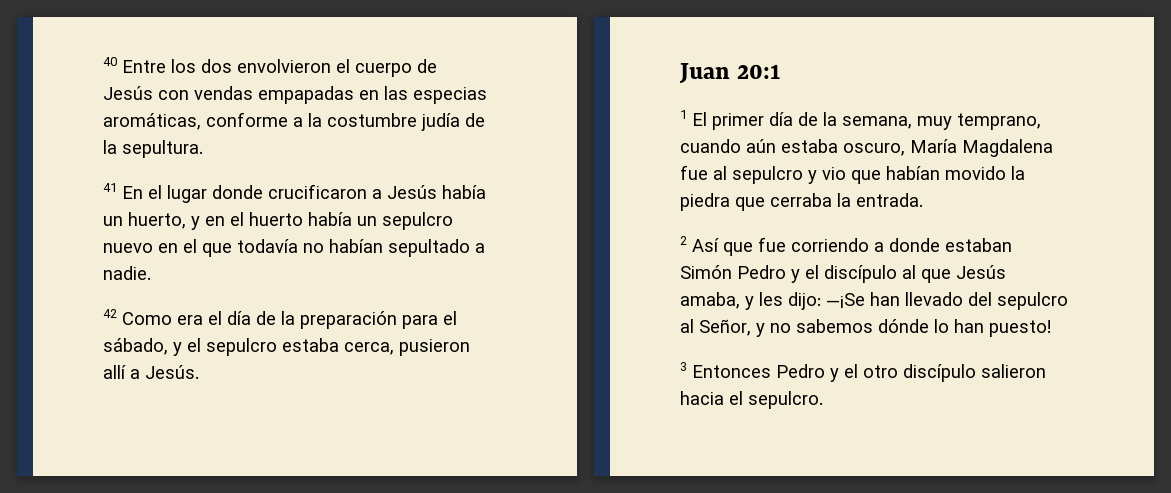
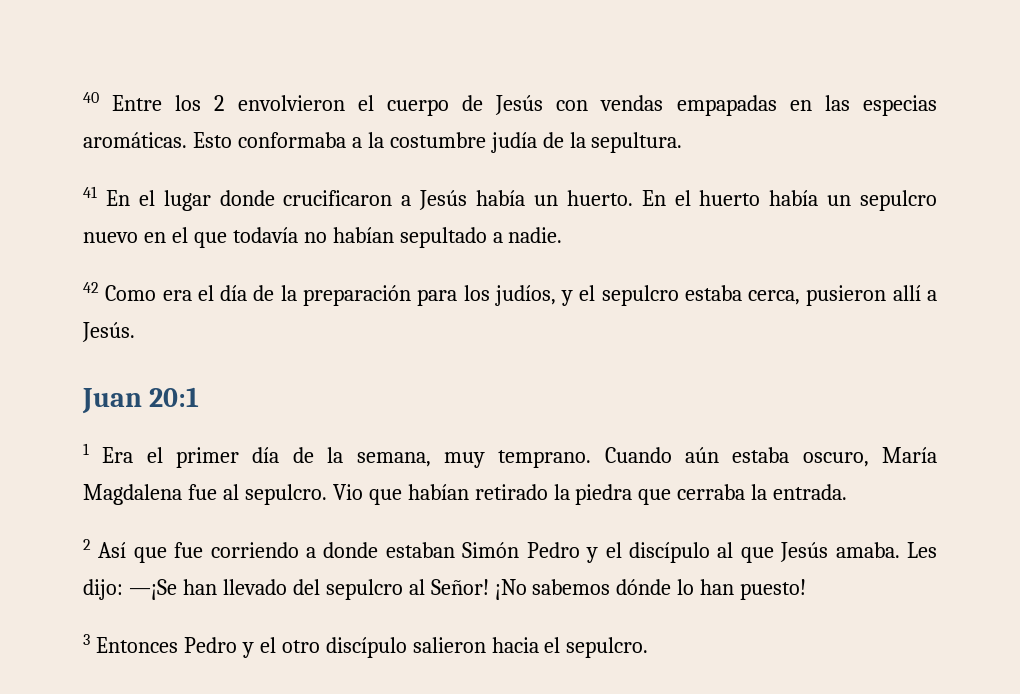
- 40 Entre los dos envolvieron el cuerpo de Jesús con vendas empapadas en las especias aromáticas, conforme a la costumbre judía de la sepultura.
+ 40 Entre los 2 envolvieron el cuerpo de Jesús con vendas empapadas en las especias aromáticas. Esto conformaba a la costumbre judía de la sepultura.
- 41 En el lugar donde crucificaron a Jesús había un huerto, y en el huerto había un sepulcro nuevo en el que todavía no habían sepultado a nadie.
+ 41 En el lugar donde crucificaron a Jesús había un huerto. En el huerto había un sepulcro nuevo en el que todavía no habían sepultado a nadie.
- 42 Como era el día de la preparación para el sábado, y el sepulcro estaba cerca, pusieron allí a Jesús.
+ 42 Como era el día de la preparación para los judíos, y el sepulcro estaba cerca, pusieron allí a Jesús.
- 1 El primer día de la semana, muy temprano, cuando aún estaba oscuro, María Magdalena fue al sepulcro y vio que habían movido la piedra que cerraba la entrada.
+ 1 Era el primer día de la semana, muy temprano. Cuando aún estaba oscuro, María Magdalena fue al sepulcro. Vio que habían retirado la piedra que cerraba la entrada.
- 2 Así que fue corriendo a donde estaban Simón Pedro y el discípulo al que Jesús amaba, y les dijo: —¡Se han llevado del sepulcro al Señor, y no sabemos dónde lo han puesto!
+ 2 Así que fue corriendo a donde estaban Simón Pedro y el discípulo al que Jesús amaba. Les dijo: —¡Se han llevado del sepulcro al Señor! ¡No sabemos dónde lo han puesto!

